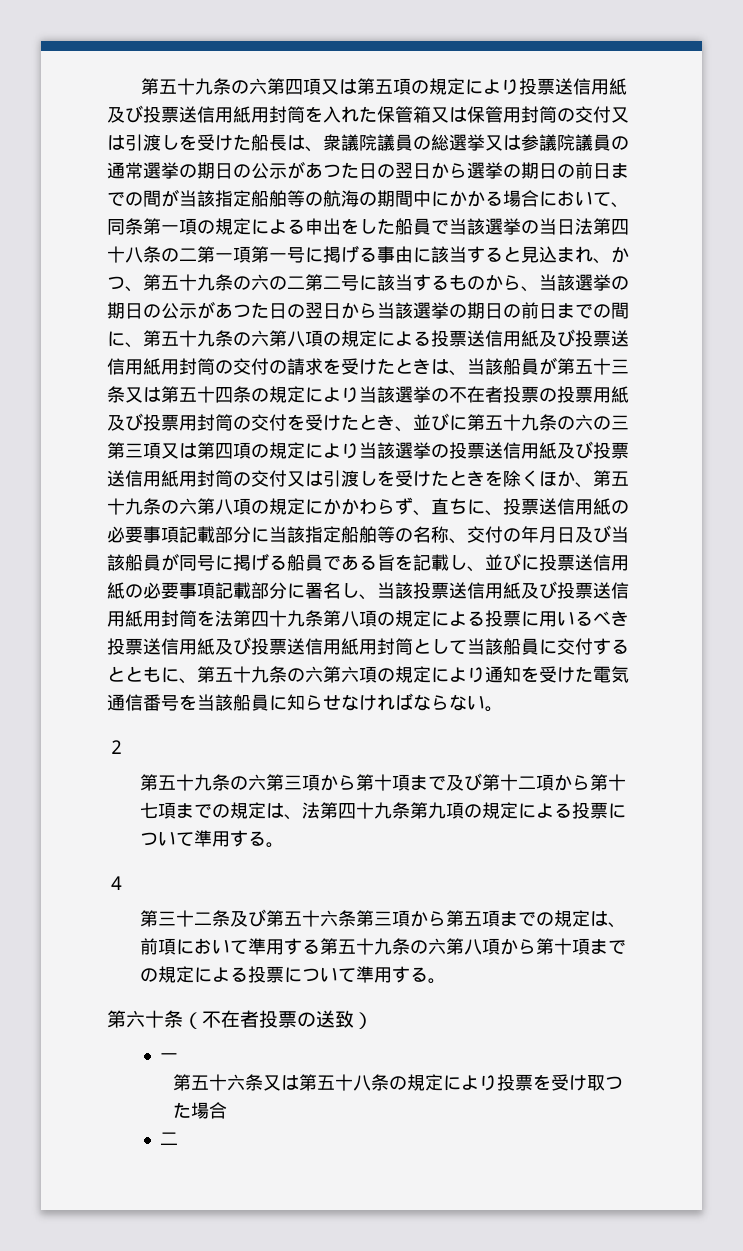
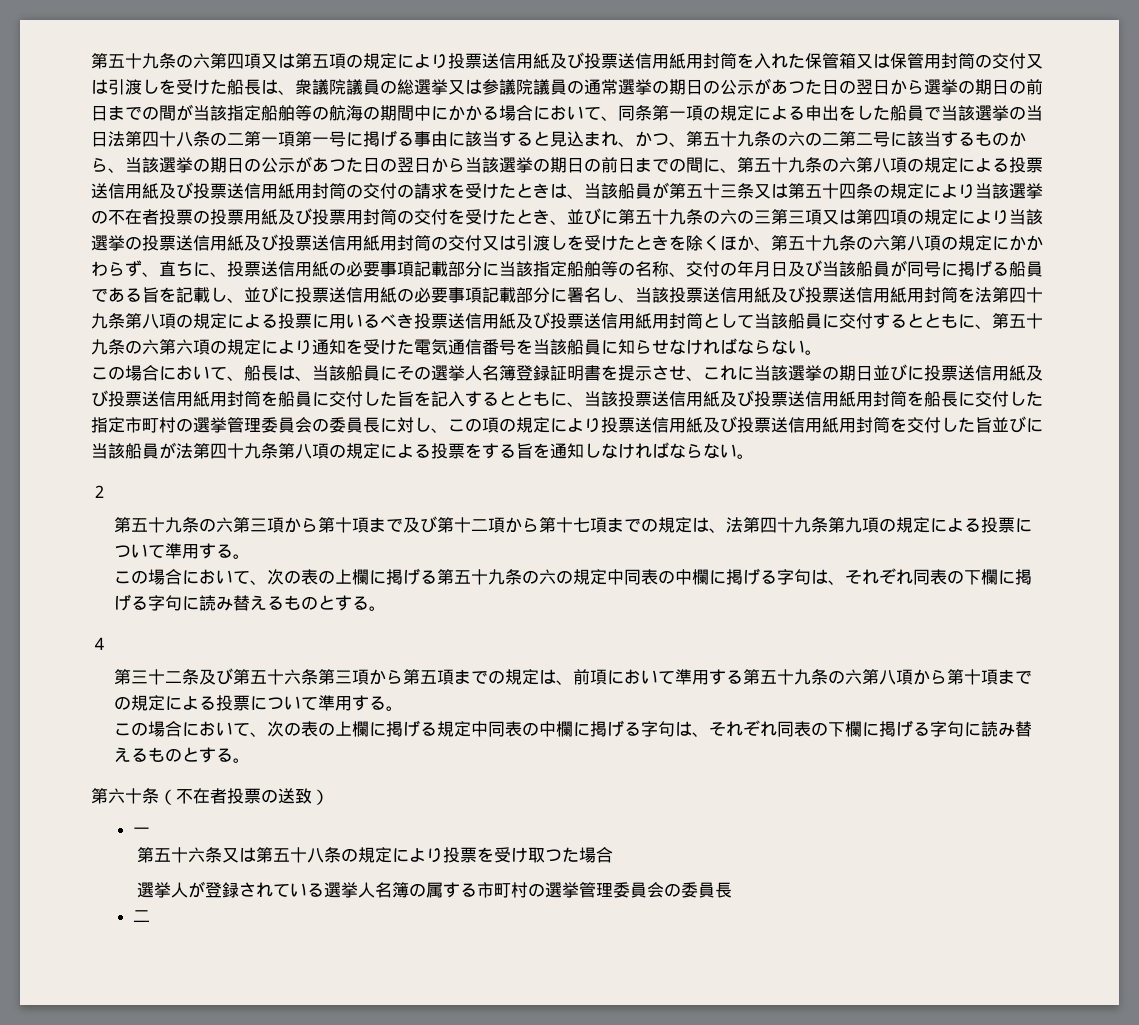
+ この場合において、船長は、当該船員にその選挙人名簿登録証明書を提示させ、これに当該選挙の期日並びに投票送信用紙及び投票送信用紙用封筒を船員に交付した旨を記入するとともに、当該投票送信用紙及び投票送信用紙用封筒を船長に交付した指定市町村の選挙管理委員会の委員長に対し、この項の規定により投票送信用紙及び投票送信用紙用封筒を交付した旨並びに当該船員が法第四十九条第八項の規定による投票をする旨を通知しなければならない。
+ この場合において、次の表の上欄に掲げる第五十九条の六の規定中同表の中欄に掲げる字句は、それぞれ同表の下欄に掲げる字句に読み替えるものとする。
+ この場合において、次の表の上欄に掲げる規定中同表の中欄に掲げる字句は、それぞれ同表の下欄に掲げる字句に読み替えるものとする。
+ 選挙人が登録されている選挙人名簿の属する市町村の選挙管理委員会の委員長

